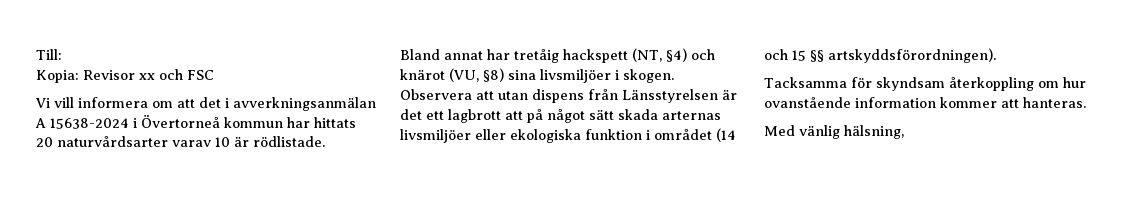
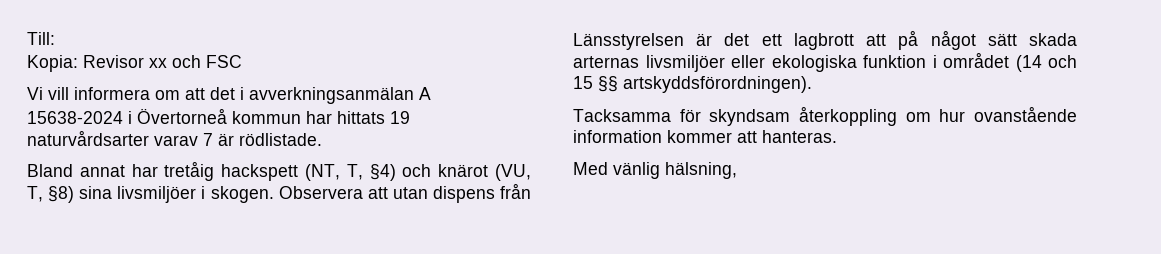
- Vi vill informera om att det i avverkningsanmälan A 15638-2024 i Övertorneå kommun har hittats 20 naturvårdsarter varav 10 är rödlistade.
+ Vi vill informera om att det i avverkningsanmälan A 15638-2024 i Övertorneå kommun har hittats 19 naturvårdsarter varav 7 är rödlistade.
- Bland annat har tretåig hackspett (NT, §4) och knärot (VU, §8) sina livsmiljöer i skogen.
+ Bland annat har tretåig hackspett (NT, T, §4) och knärot (VU, T, §8) sina livsmiljöer i skogen.

